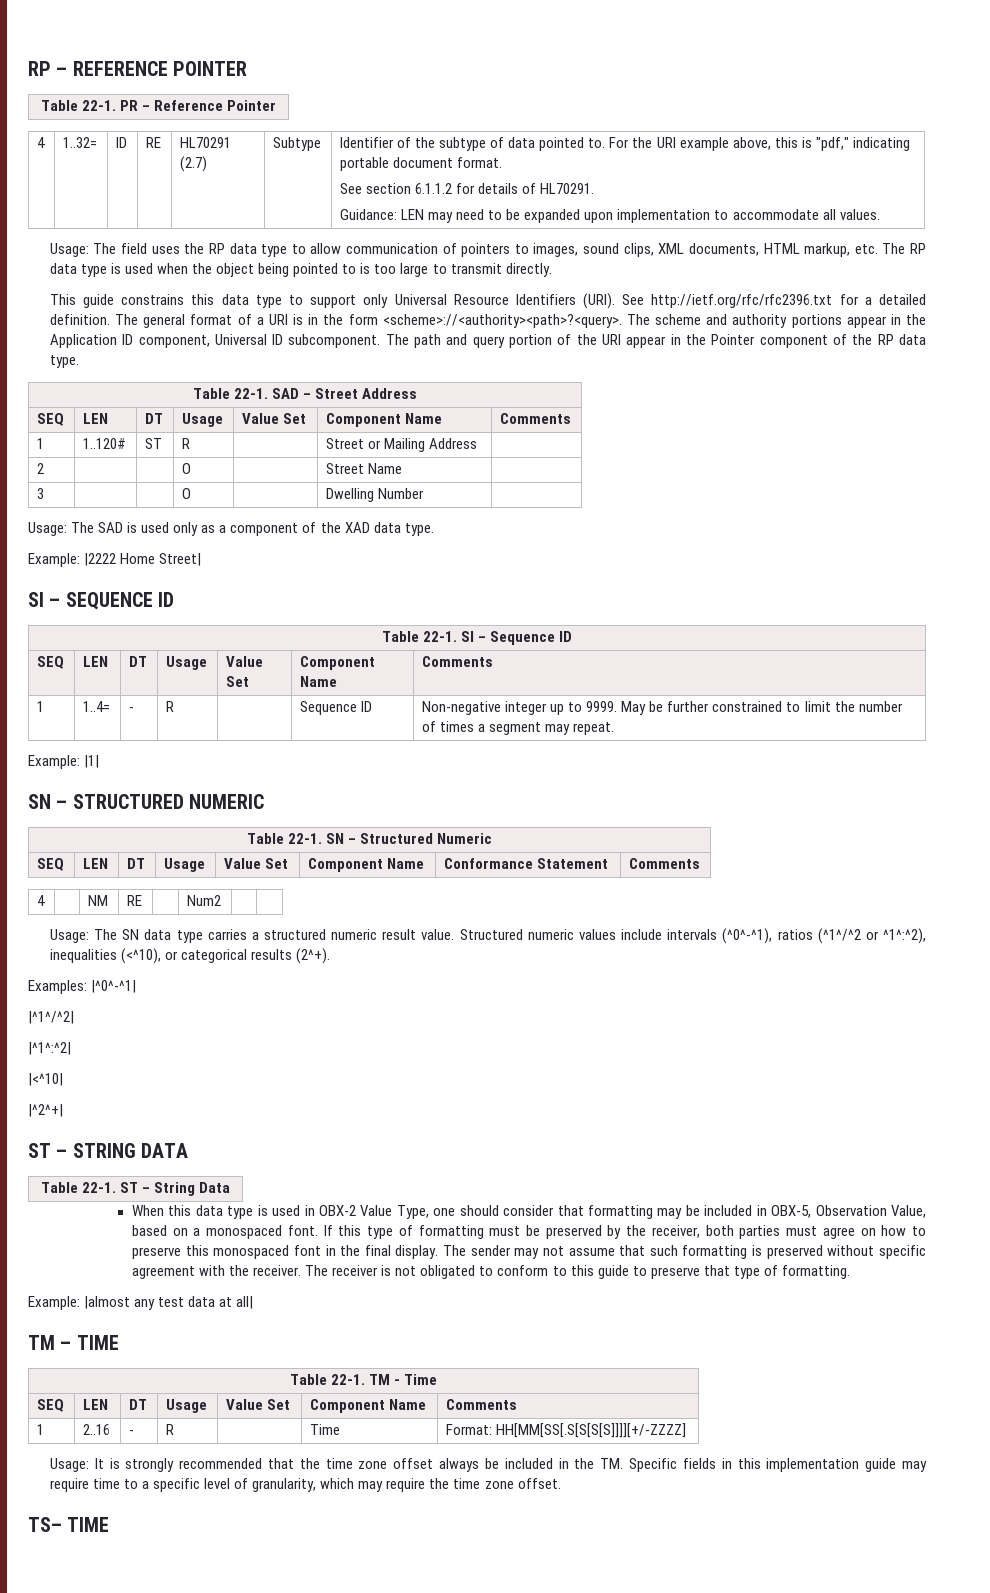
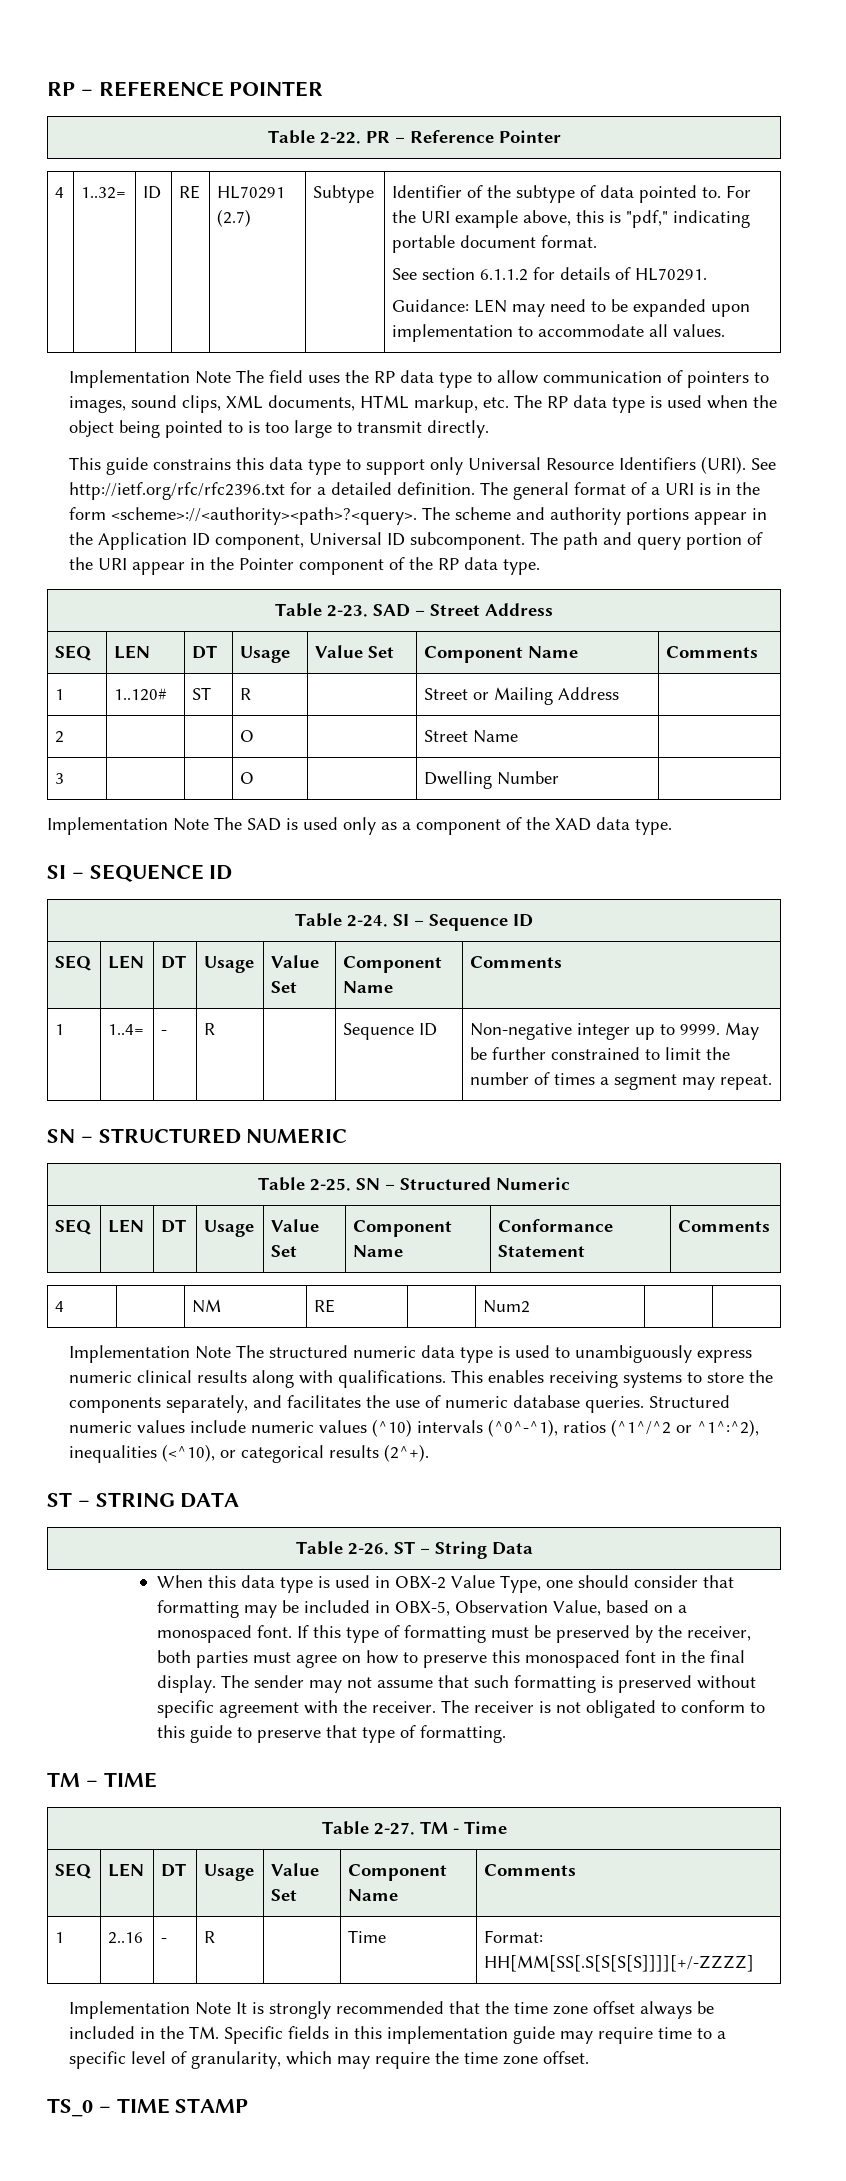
- Table 22-1. PR – Reference Pointer
+ Table 2-22. PR – Reference Pointer
- Usage: The field uses the RP data type to allow communication of pointers to images, sound clips, XML documents, HTML markup, etc. The RP data type is used when the object being pointed to is too large to transmit directly.
+ Implementation Note The field uses the RP data type to allow communication of pointers to images, sound clips, XML documents, HTML markup, etc. The RP data type is used when the object being pointed to is too large to transmit directly.
- Table 22-1. SAD – Street Address
+ Table 2-23. SAD – Street Address
- Usage: The SAD is used only as a component of the XAD data type.
+ Implementation Note The SAD is used only as a component of the XAD data type.
- Example: |2222 Home Street|
- Table 22-1. SI – Sequence ID
+ Table 2-24. SI – Sequence ID
- Example: |1|
- Table 22-1. SN – Structured Numeric
+ Table 2-25. SN – Structured Numeric
- Usage: The SN data type carries a structured numeric result value.
+ Implementation Note The structured numeric data type is used to unambiguously express numeric clinical results along with qualifications. This enables receiving systems to store the components separately, and facilitates the use of numeric database queries.
- Structured numeric values include intervals (^0^-^1), ratios (^1^/^2 or ^1^:^2), inequalities (<^10), or categorical results (2^+).
+ Structured numeric values include numeric values (^10) intervals (^0^-^1), ratios (^1^/^2 or ^1^:^2), inequalities (<^10), or categorical results (2^+).
- Examples: |^0^-^1|
- |^1^/^2|
- |^1^:^2|
- |<^10|
- |^2^+|
- Table 22-1. ST – String Data
+ Table 2-26. ST – String Data
- Example: |almost any test data at all|
- Table 22-1. TM - Time
+ Table 2-27. TM - Time
- Usage: It is strongly recommended that the time zone offset always be included in the TM. Specific fields in this implementation guide may require time to a specific level of granularity, which may require the time zone offset.
+ Implementation Note It is strongly recommended that the time zone offset always be included in the TM. Specific fields in this implementation guide may require time to a specific level of granularity, which may require the time zone offset.
- TS– TIME
+ TS_0 – TIME STAMP

